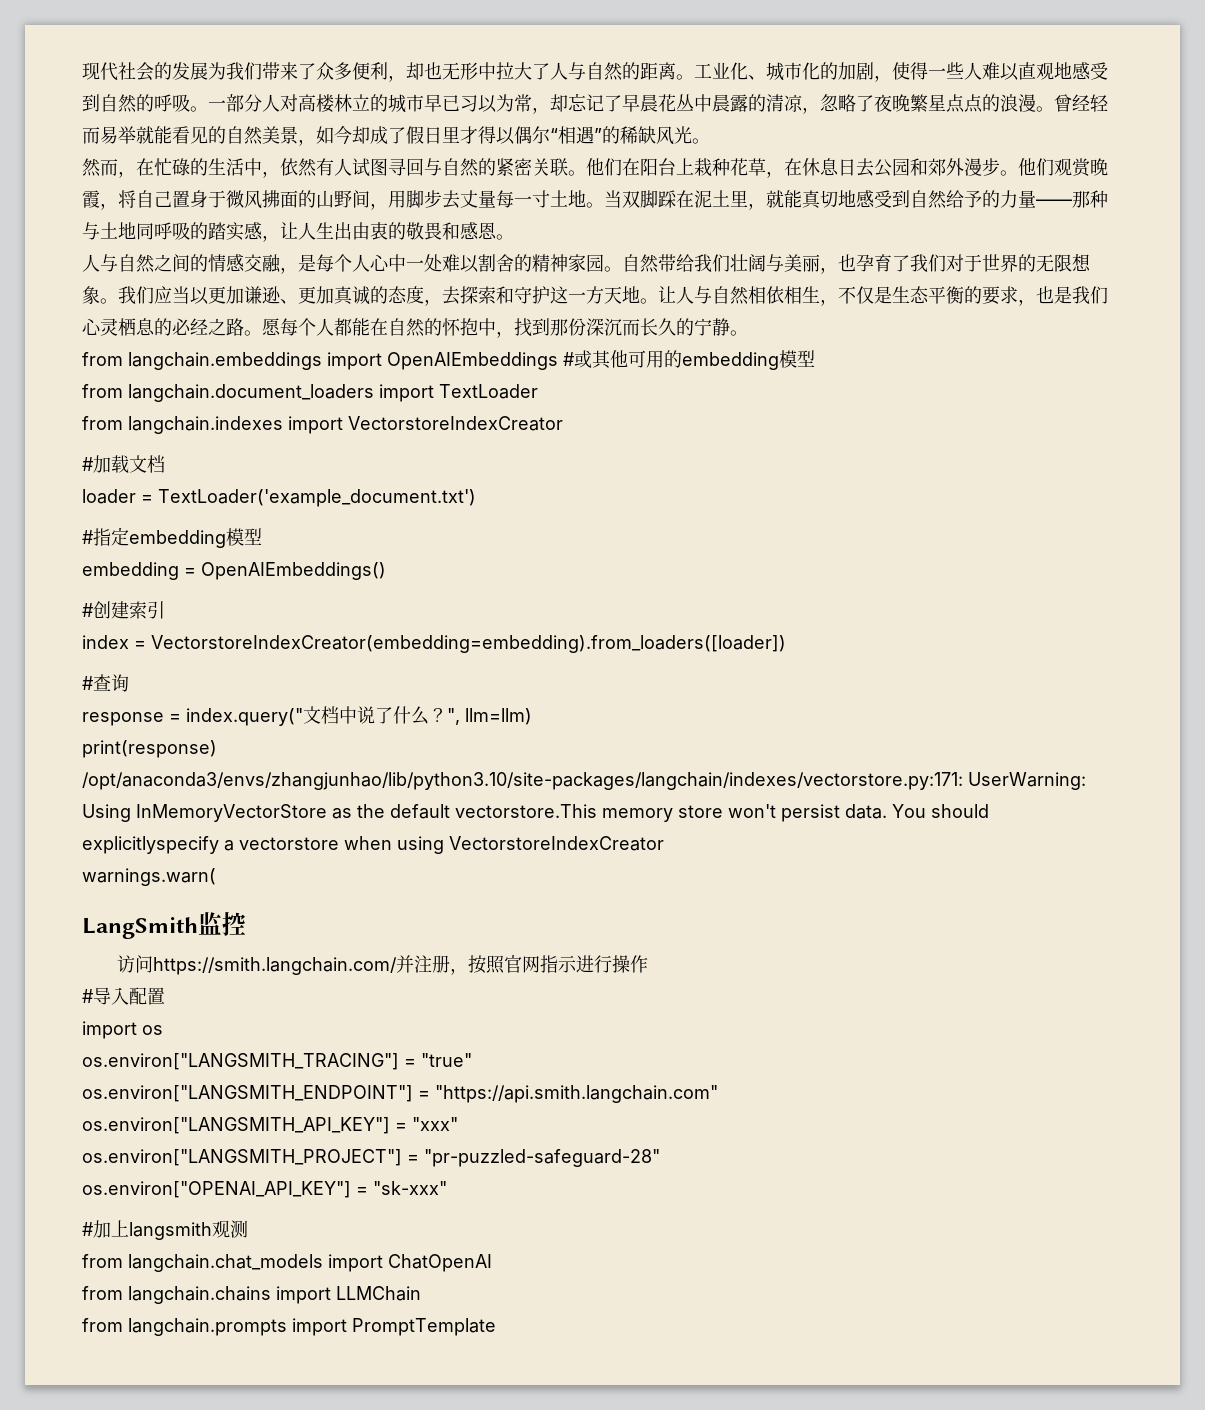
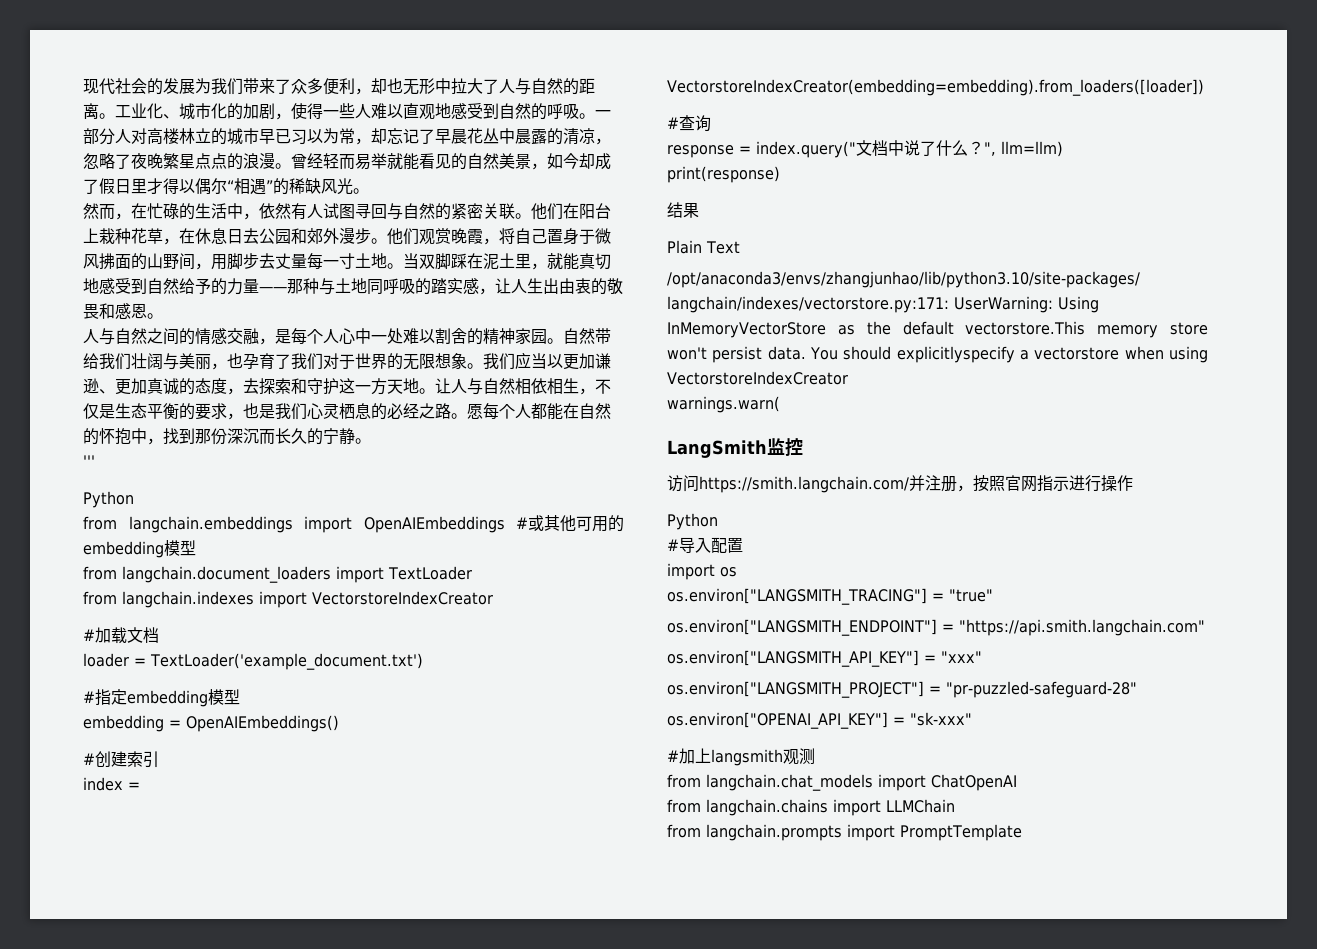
+ '''
+ Python
+ 结果
+ Plain Text
  访问https://smith.langchain.com/并注册，按照官网指示进行操作
+ Python

